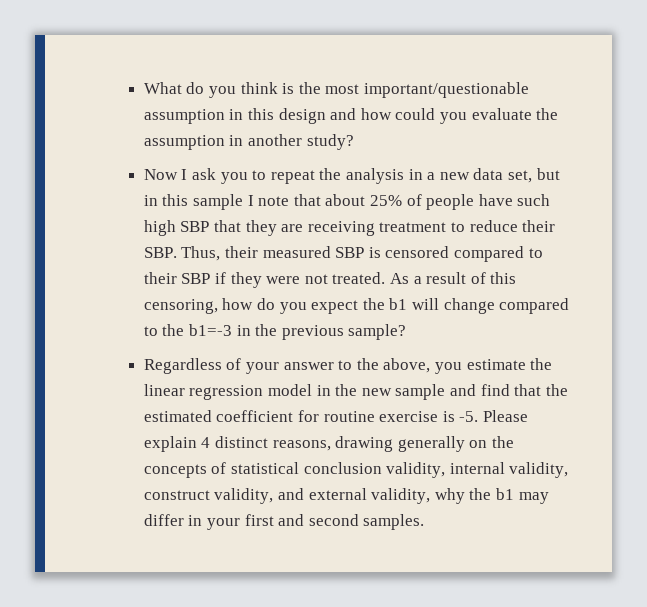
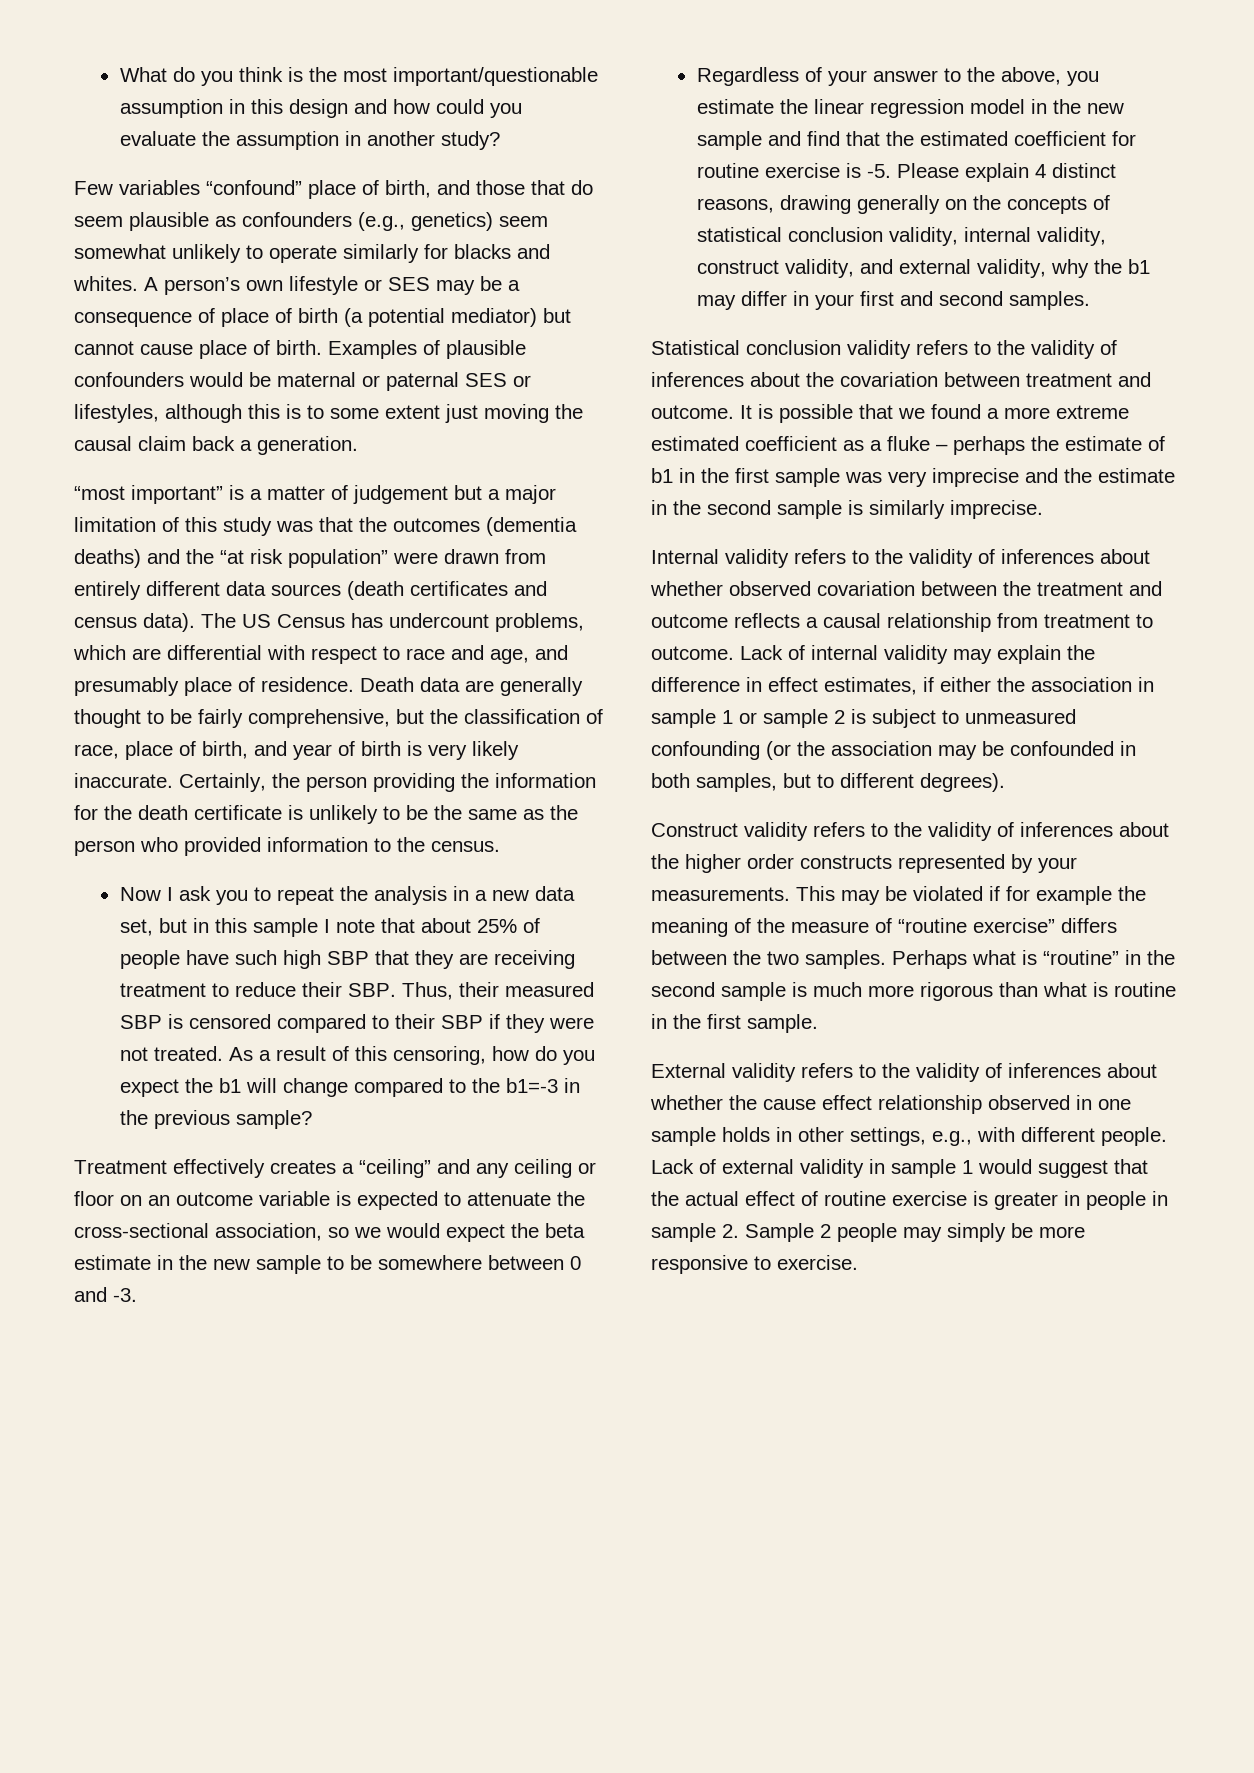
+ Few variables “confound” place of birth, and those that do seem plausible as confounders (e.g., genetics) seem somewhat unlikely to operate similarly for blacks and whites. A person’s own lifestyle or SES may be a consequence of place of birth (a potential mediator) but cannot cause place of birth. Examples of plausible confounders would be maternal or paternal SES or lifestyles, although this is to some extent just moving the causal claim back a generation.
+ “most important” is a matter of judgement but a major limitation of this study was that the outcomes (dementia deaths) and the “at risk population” were drawn from entirely different data sources (death certificates and census data). The US Census has undercount problems, which are differential with respect to race and age, and presumably place of residence. Death data are generally thought to be fairly comprehensive, but the classification of race, place of birth, and year of birth is very likely inaccurate. Certainly, the person providing the information for the death certificate is unlikely to be the same as the person who provided information to the census.
+ Treatment effectively creates a “ceiling” and any ceiling or floor on an outcome variable is expected to attenuate the cross-sectional association, so we would expect the beta estimate in the new sample to be somewhere between 0 and -3.
+ Statistical conclusion validity refers to the validity of inferences about the covariation between treatment and outcome. It is possible that we found a more extreme estimated coefficient as a fluke – perhaps the estimate of b1 in the first sample was very imprecise and the estimate in the second sample is similarly imprecise.
+ Internal validity refers to the validity of inferences about whether observed covariation between the treatment and outcome reflects a causal relationship from treatment to outcome. Lack of internal validity may explain the difference in effect estimates, if either the association in sample 1 or sample 2 is subject to unmeasured confounding (or the association may be confounded in both samples, but to different degrees).
+ Construct validity refers to the validity of inferences about the higher order constructs represented by your measurements. This may be violated if for example the meaning of the measure of “routine exercise” differs between the two samples. Perhaps what is “routine” in the second sample is much more rigorous than what is routine in the first sample.
+ External validity refers to the validity of inferences about whether the cause effect relationship observed in one sample holds in other settings, e.g., with different people. Lack of external validity in sample 1 would suggest that the actual effect of routine exercise is greater in people in sample 2. Sample 2 people may simply be more responsive to exercise.

